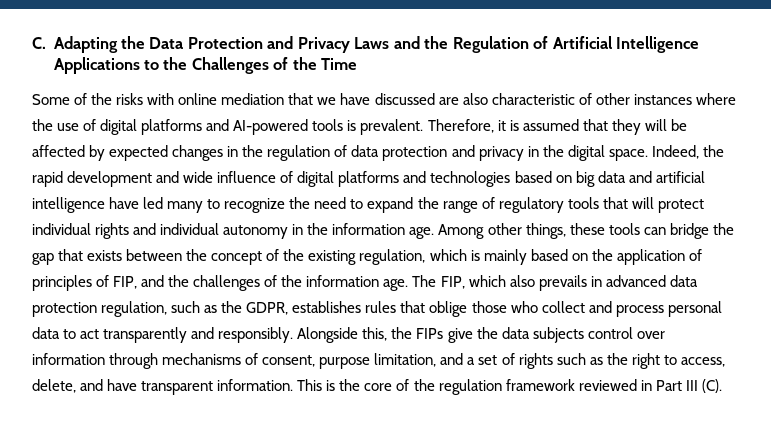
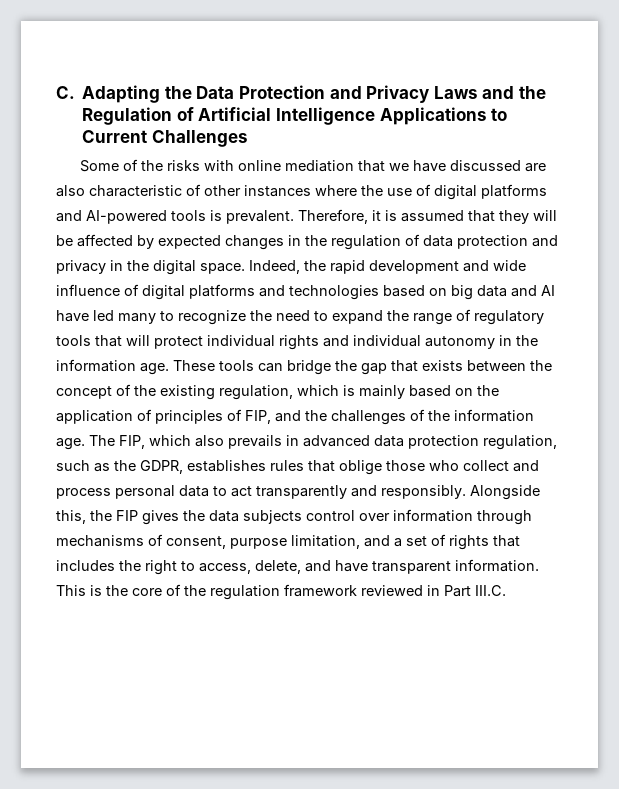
- C. Adapting the Data Protection and Privacy Laws and the Regulation of Artificial Intelligence Applications to the Challenges of the Time
+ C. Adapting the Data Protection and Privacy Laws and the Regulation of Artificial Intelligence Applications to Current Challenges
- Indeed, the rapid development and wide influence of digital platforms and technologies based on big data and artificial intelligence have led many to recognize the need to expand the range of regulatory tools that will protect individual rights and individual autonomy in the information age.
+ Indeed, the rapid development and wide influence of digital platforms and technologies based on big data and AI have led many to recognize the need to expand the range of regulatory tools that will protect individual rights and individual autonomy in the information age.
- Among other things, these tools can bridge the gap that exists between the concept of the existing regulation, which is mainly based on the application of principles of FIP, and the challenges of the information age.
+ These tools can bridge the gap that exists between the concept of the existing regulation, which is mainly based on the application of principles of FIP, and the challenges of the information age.
- Alongside this, the FIPs give the data subjects control over information through mechanisms of consent, purpose limitation, and a set of rights such as the right to access, delete, and have transparent information.
+ Alongside this, the FIP gives the data subjects control over information through mechanisms of consent, purpose limitation, and a set of rights that includes the right to access, delete, and have transparent information.
- This is the core of the regulation framework reviewed in Part III (C).
+ This is the core of the regulation framework reviewed in Part III.C.

